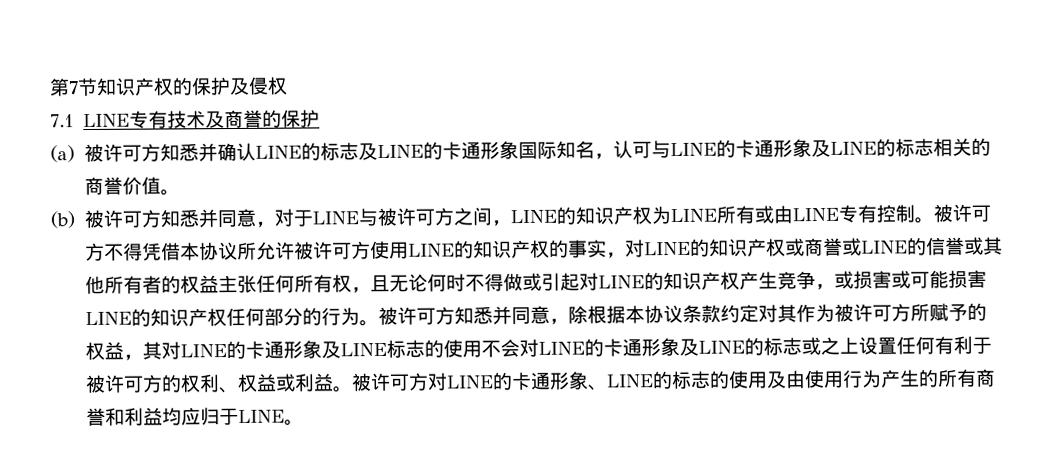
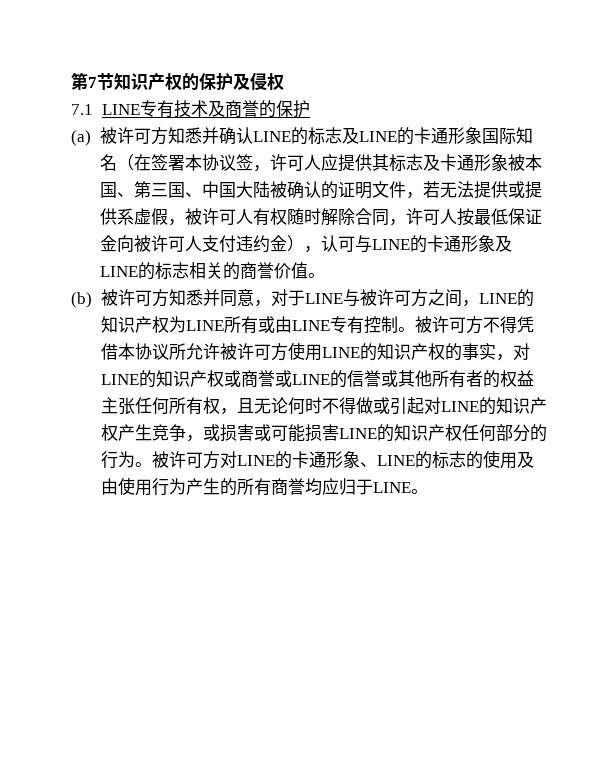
- (a)被许可方知悉并确认LINE的标志及LINE的卡通形象国际知名，认可与LINE的卡通形象及LINE的标志相关的商誉价值。
+ (a)被许可方知悉并确认LINE的标志及LINE的卡通形象国际知名（在签署本协议签，许可人应提供其标志及卡通形象被本国、第三国、中国大陆被确认的证明文件，若无法提供或提供系虚假，被许可人有权随时解除合同，许可人按最低保证金向被许可人支付违约金），认可与LINE的卡通形象及LINE的标志相关的商誉价值。
- 被许可方知悉并同意，除根据本协议条款约定对其作为被许可方所赋予的权益，其对LINE的卡通形象及LINE标志的使用不会对LINE的卡通形象及LINE的标志或之上设置任何有利于被许可方的权利、权益或利益。被许可方对LINE的卡通形象、LINE的标志的使用及由使用行为产生的所有商誉和利益均应归于LINE。
+ 被许可方对LINE的卡通形象、LINE的标志的使用及由使用行为产生的所有商誉均应归于LINE。

